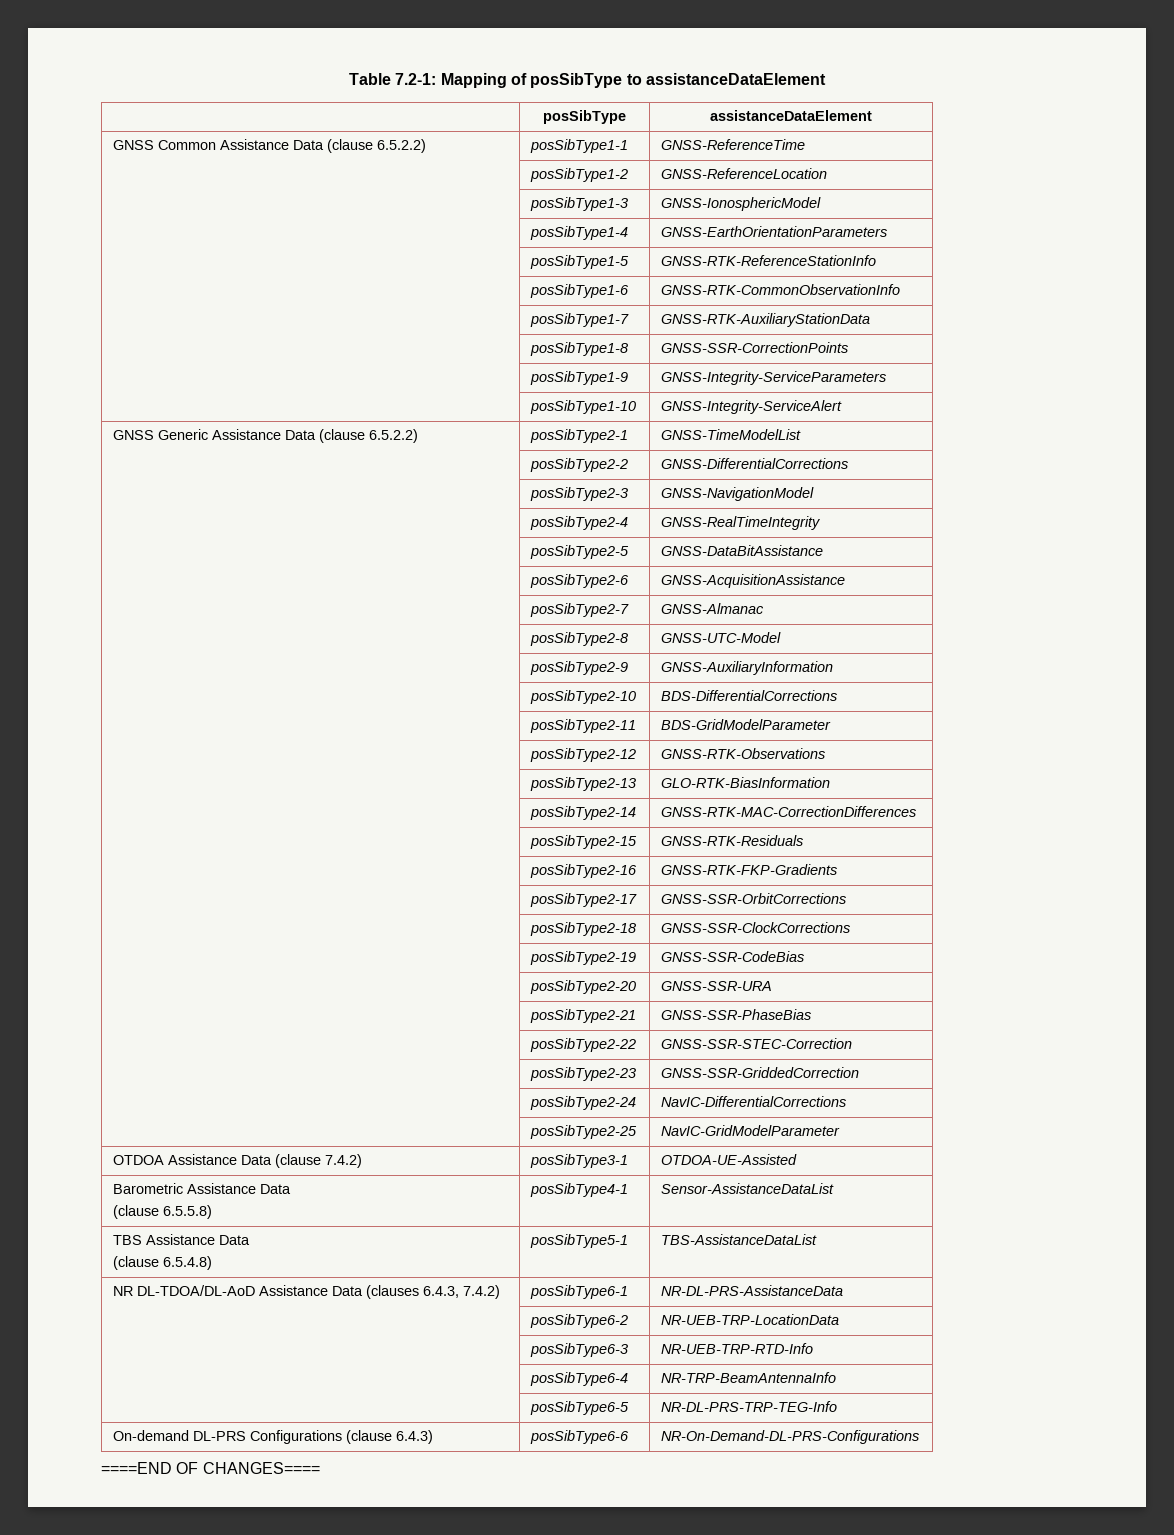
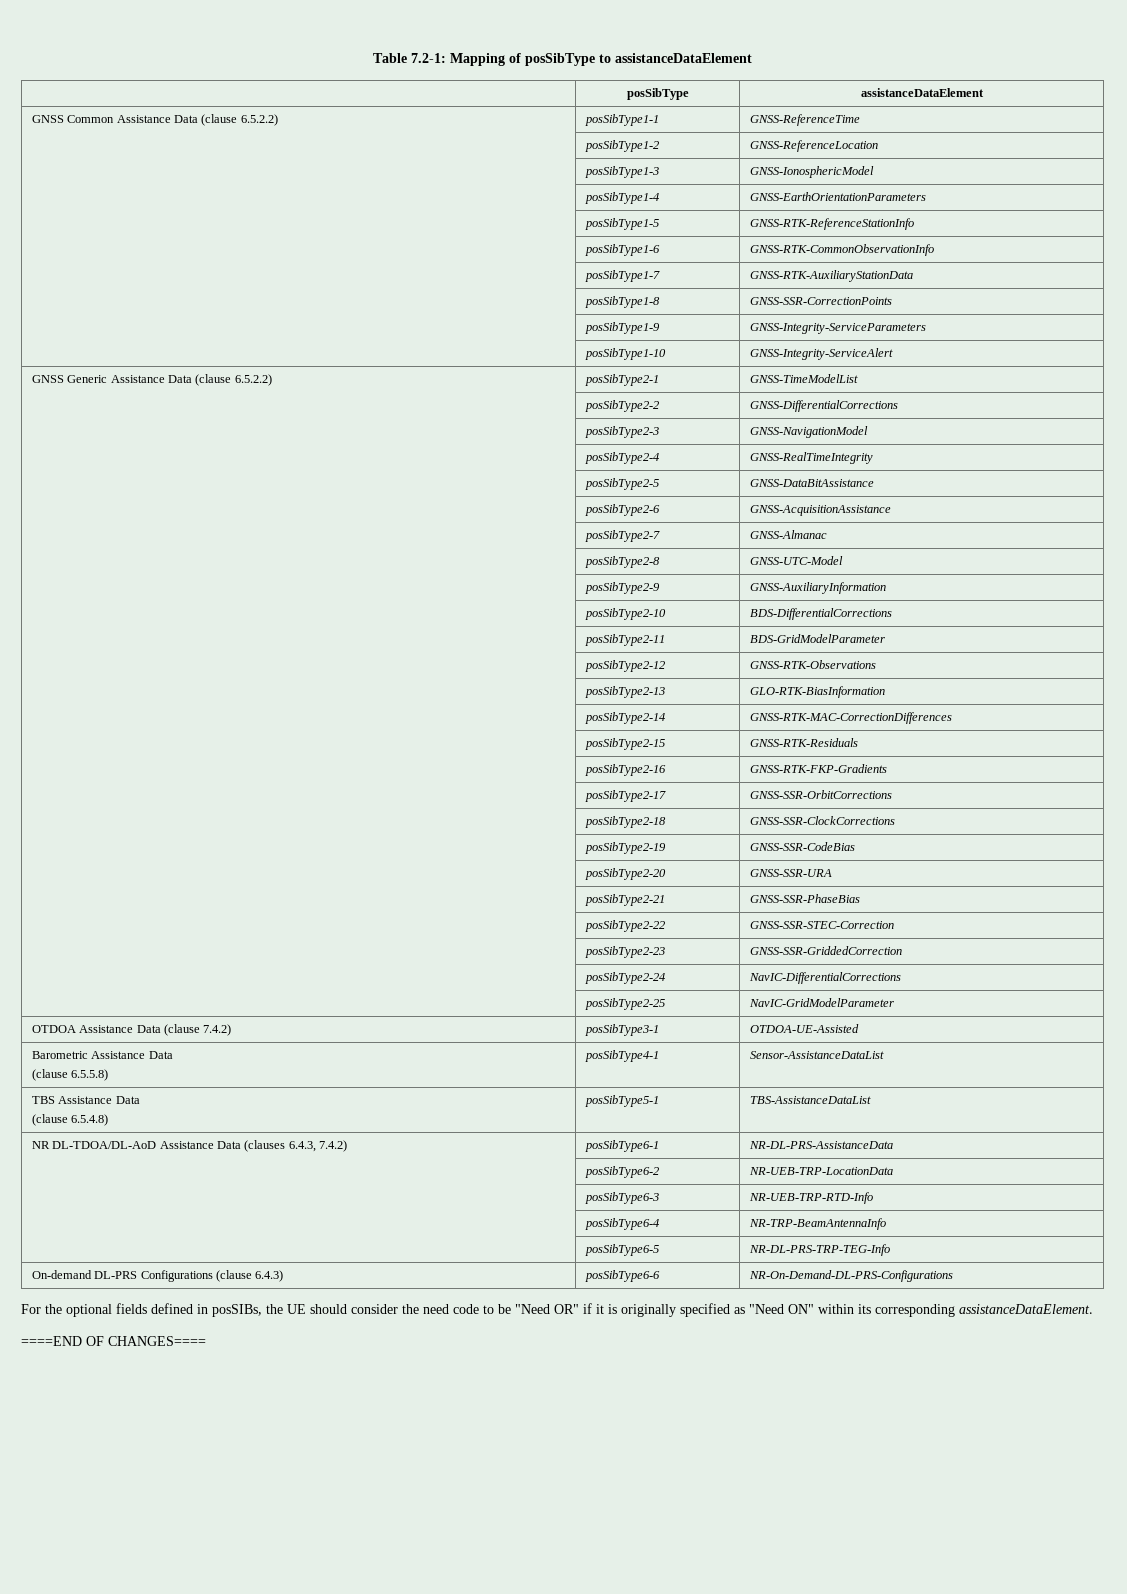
+ For the optional fields defined in posSIBs, the UE should consider the need code to be "Need OR" if it is originally specified as "Need ON" within its corresponding assistanceDataElement.

